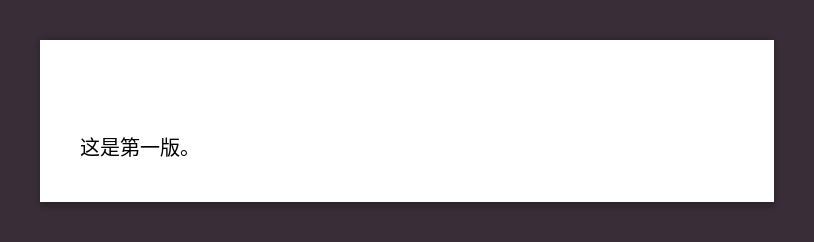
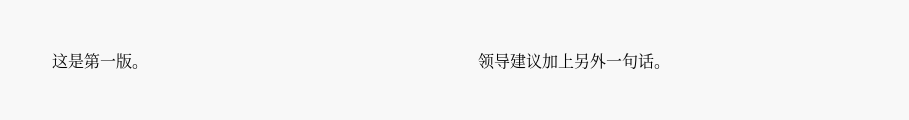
+ 领导建议加上另外一句话。

